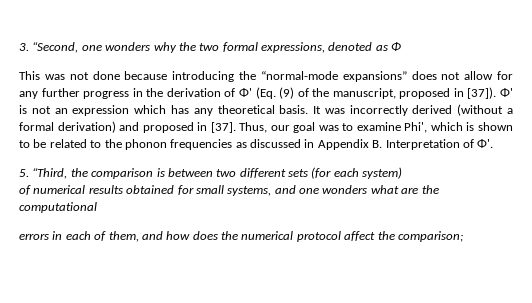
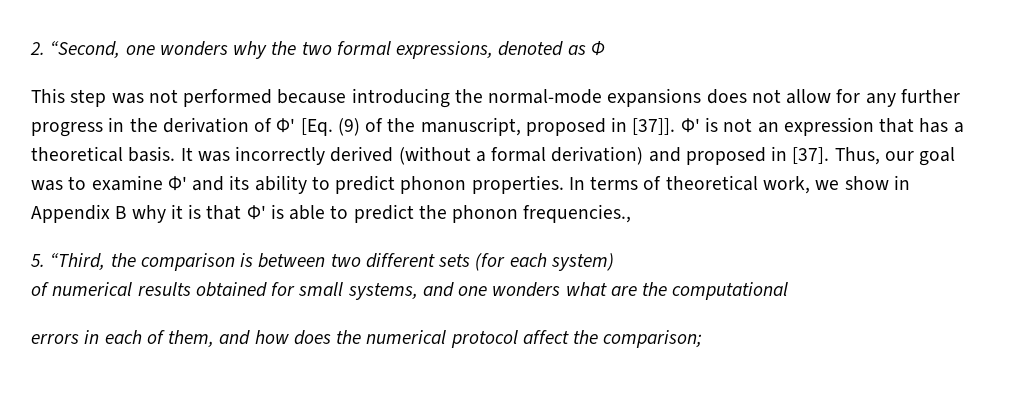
- 3. “Second, one wonders why the two formal expressions, denoted as Φ
+ 2. “Second, one wonders why the two formal expressions, denoted as Φ
- This was not done because introducing the “normal-mode expansions” does not allow for any further progress in the derivation of Φ' (Eq. (9) of the manuscript, proposed in [37]).
+ This step was not performed because introducing the normal-mode expansions does not allow for any further progress in the derivation of Φ' [Eq. (9) of the manuscript, proposed in [37]].
- Φ' is not an expression which has any theoretical basis.
+ Φ' is not an expression that has a theoretical basis.
- Thus, our goal was to examine Phi', which is shown to be related to the phonon frequencies as discussed in Appendix B. Interpretation of Φ'.
+ Thus, our goal was to examine Φ' and its ability to predict phonon properties. In terms of theoretical work, we show in Appendix B why it is that Φ' is able to predict the phonon frequencies.,

